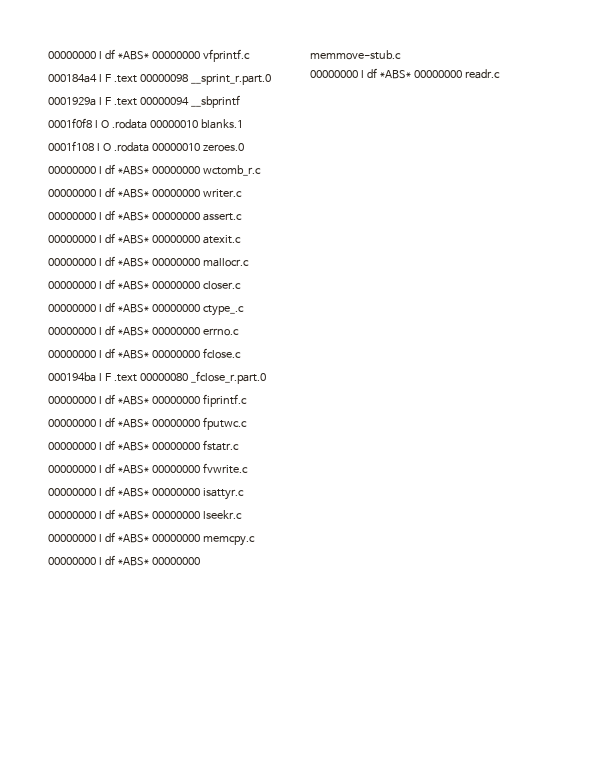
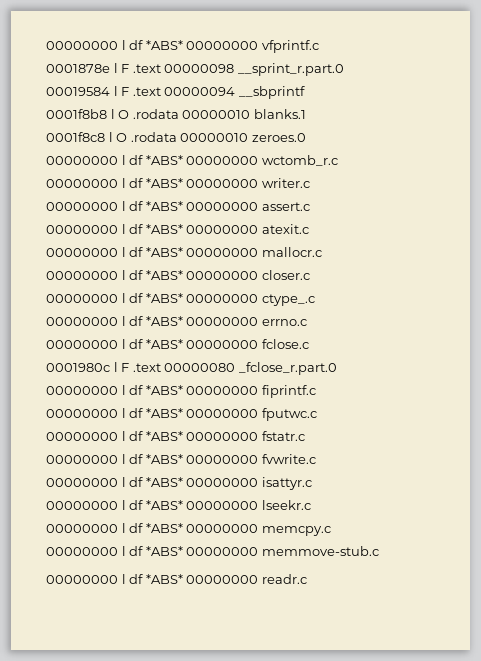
- 000184a4 l F .text 00000098 __sprint_r.part.0
+ 0001878e l F .text 00000098 __sprint_r.part.0
- 0001929a l F .text 00000094 __sbprintf
+ 00019584 l F .text 00000094 __sbprintf
- 0001f0f8 l O .rodata 00000010 blanks.1
+ 0001f8b8 l O .rodata 00000010 blanks.1
- 0001f108 l O .rodata 00000010 zeroes.0
+ 0001f8c8 l O .rodata 00000010 zeroes.0
- 000194ba l F .text 00000080 _fclose_r.part.0
+ 0001980c l F .text 00000080 _fclose_r.part.0

